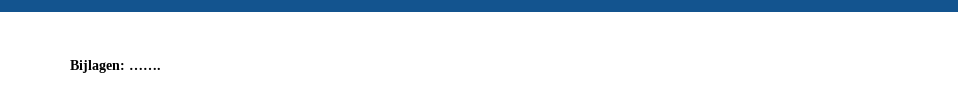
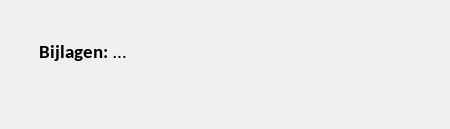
- Bijlagen: …….
+ Bijlagen: …

